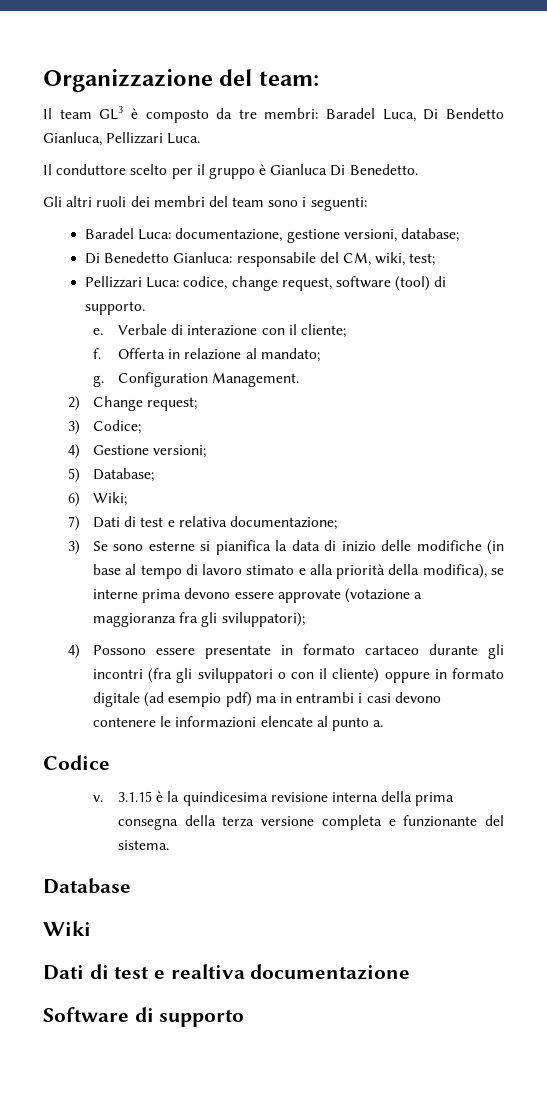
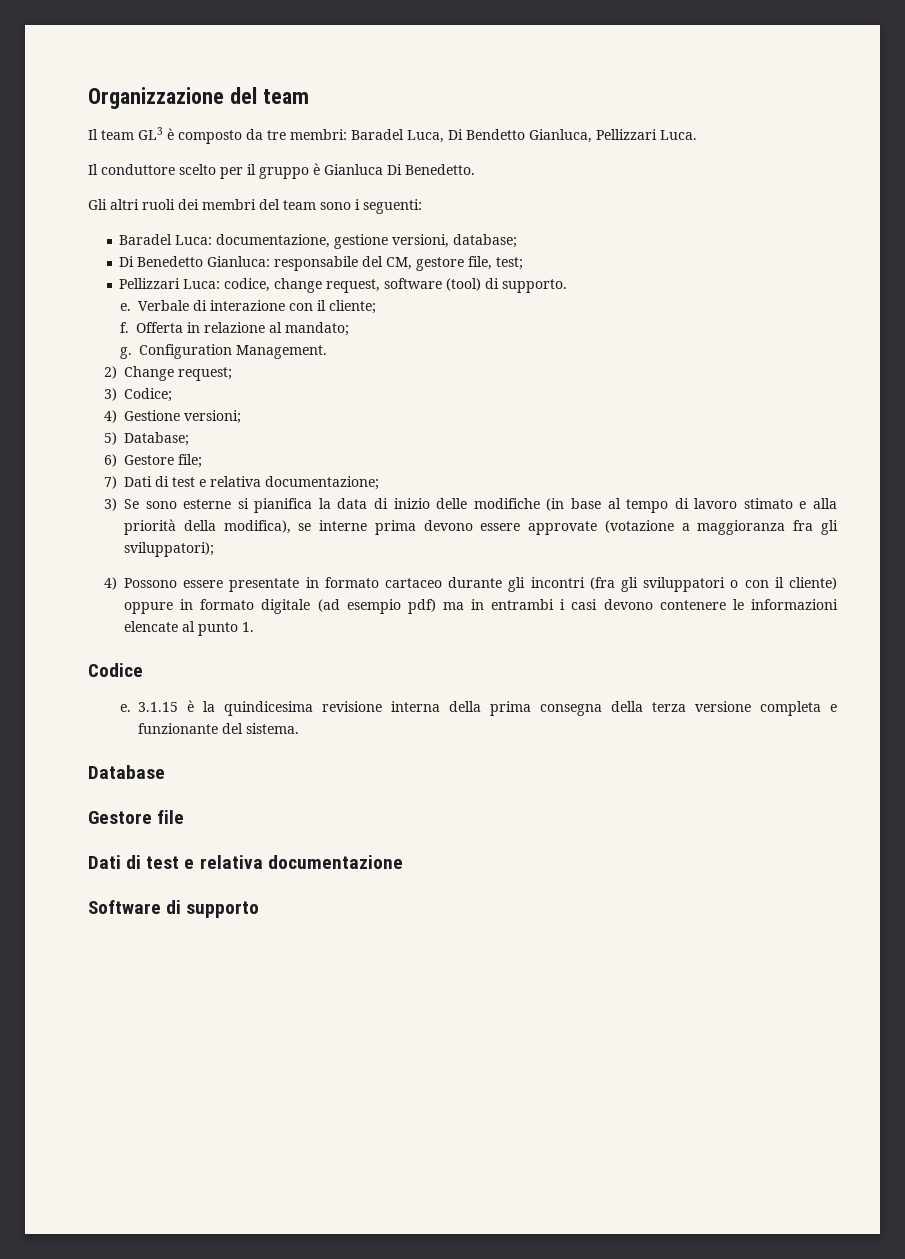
- Organizzazione del team:
+ Organizzazione del team
- Di Benedetto Gianluca: responsabile del CM, wiki, test;
+ Di Benedetto Gianluca: responsabile del CM, gestore file, test;
- 6) Wiki;
+ 6) Gestore file;
- 4) Possono essere presentate in formato cartaceo durante gli incontri (fra gli sviluppatori o con il cliente) oppure in formato digitale (ad esempio pdf) ma in entrambi i casi devono contenere le informazioni elencate al punto a.
+ 4) Possono essere presentate in formato cartaceo durante gli incontri (fra gli sviluppatori o con il cliente) oppure in formato digitale (ad esempio pdf) ma in entrambi i casi devono contenere le informazioni elencate al punto 1.
  Codice
- v.
+ e.
- Wiki
- Dati di test e realtiva documentazione
+ Gestore file
+ Dati di test e relativa documentazione

